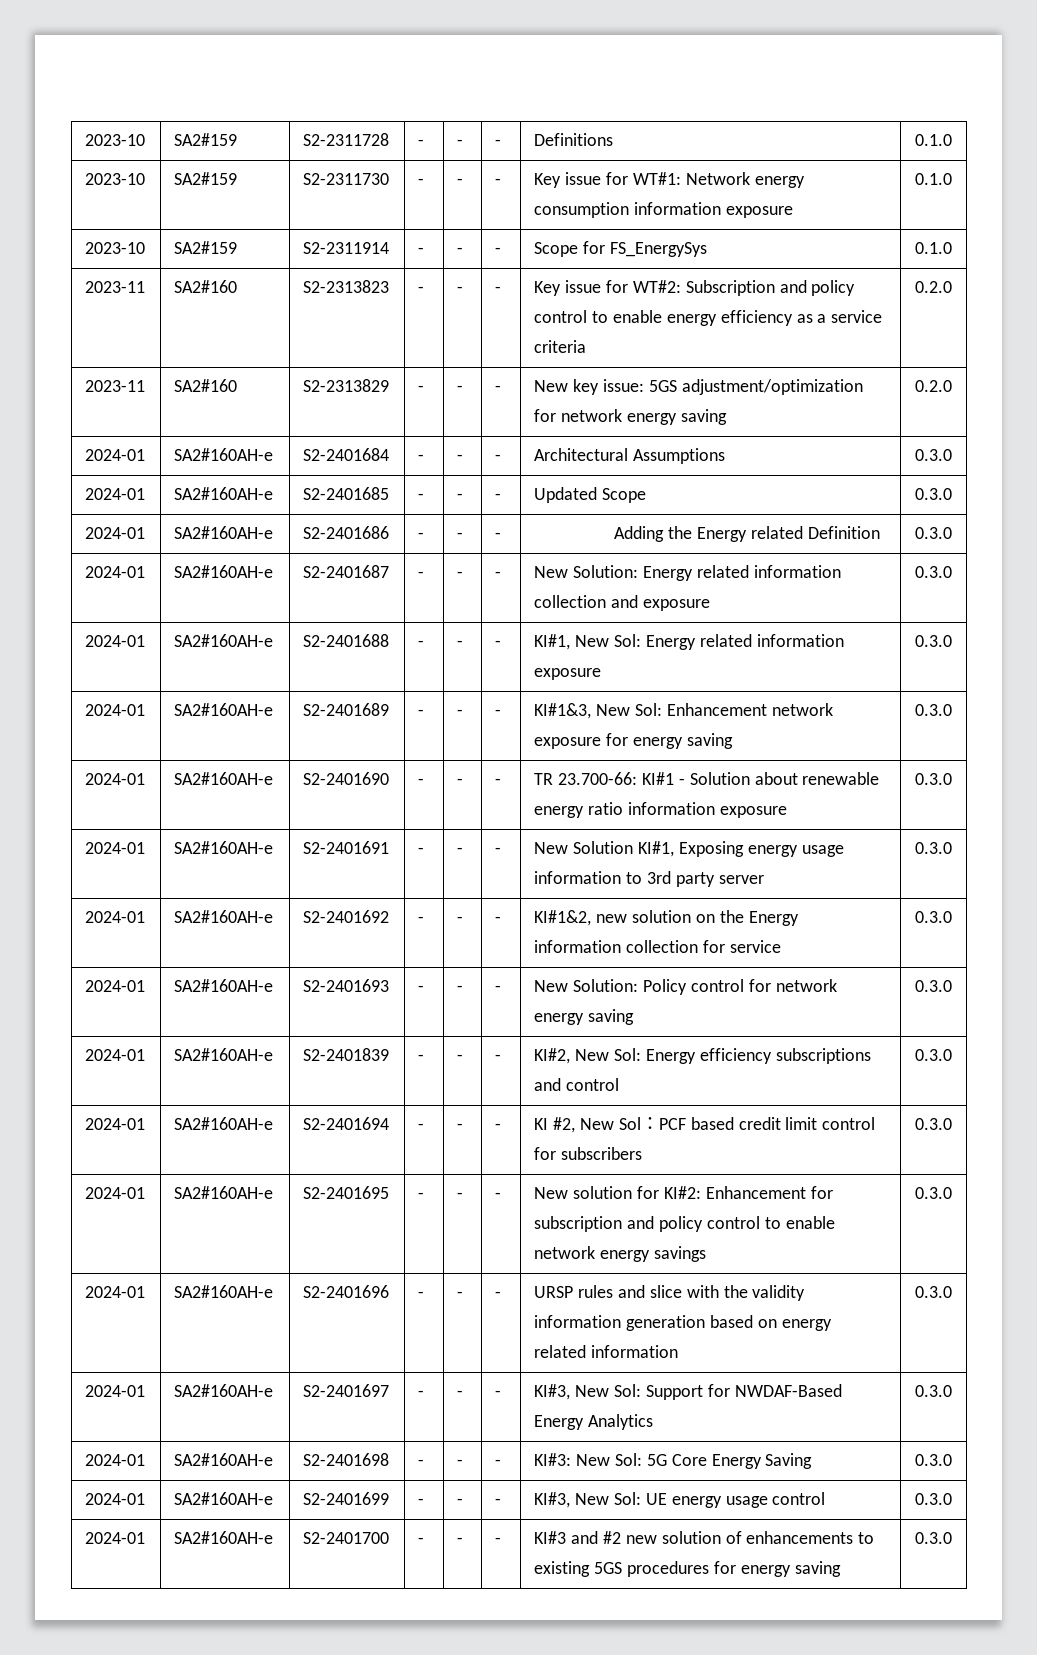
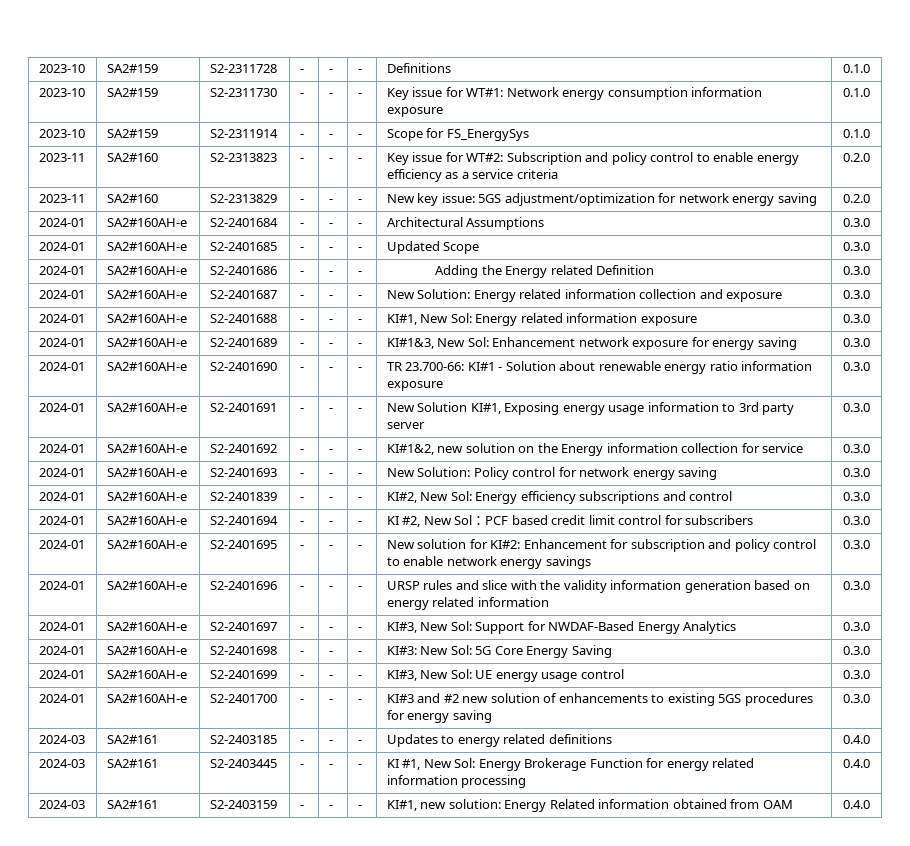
+ 2024-03 | SA2#161 | S2-2403185 | - | - | - | Updates to energy related definitions | 0.4.0
+ 2024-03 | SA2#161 | S2-2403445 | - | - | - | KI #1, New Sol: Energy Brokerage Function for energy related information processing | 0.4.0
+ 2024-03 | SA2#161 | S2-2403159 | - | - | - | KI#1, new solution: Energy Related information obtained from OAM | 0.4.0

